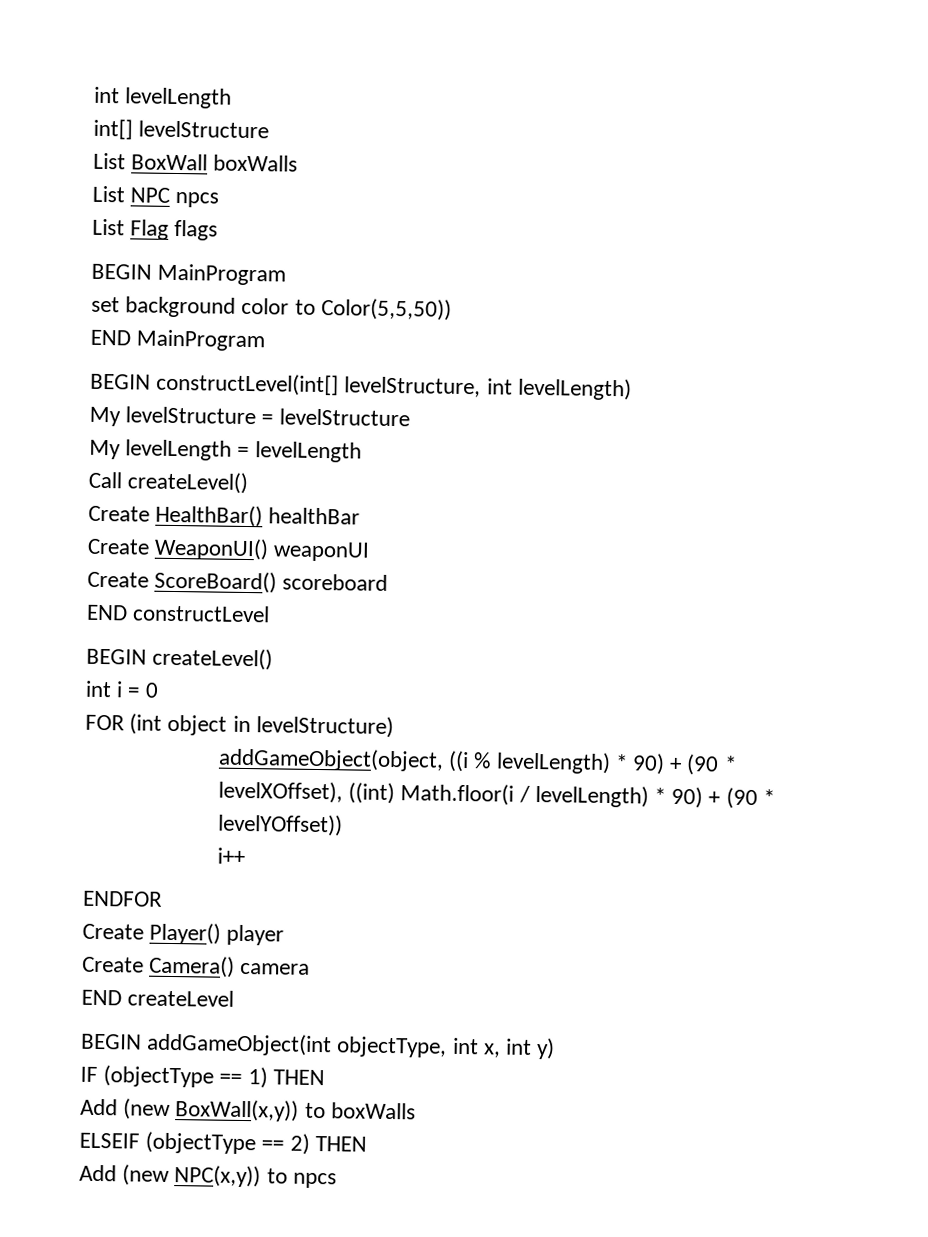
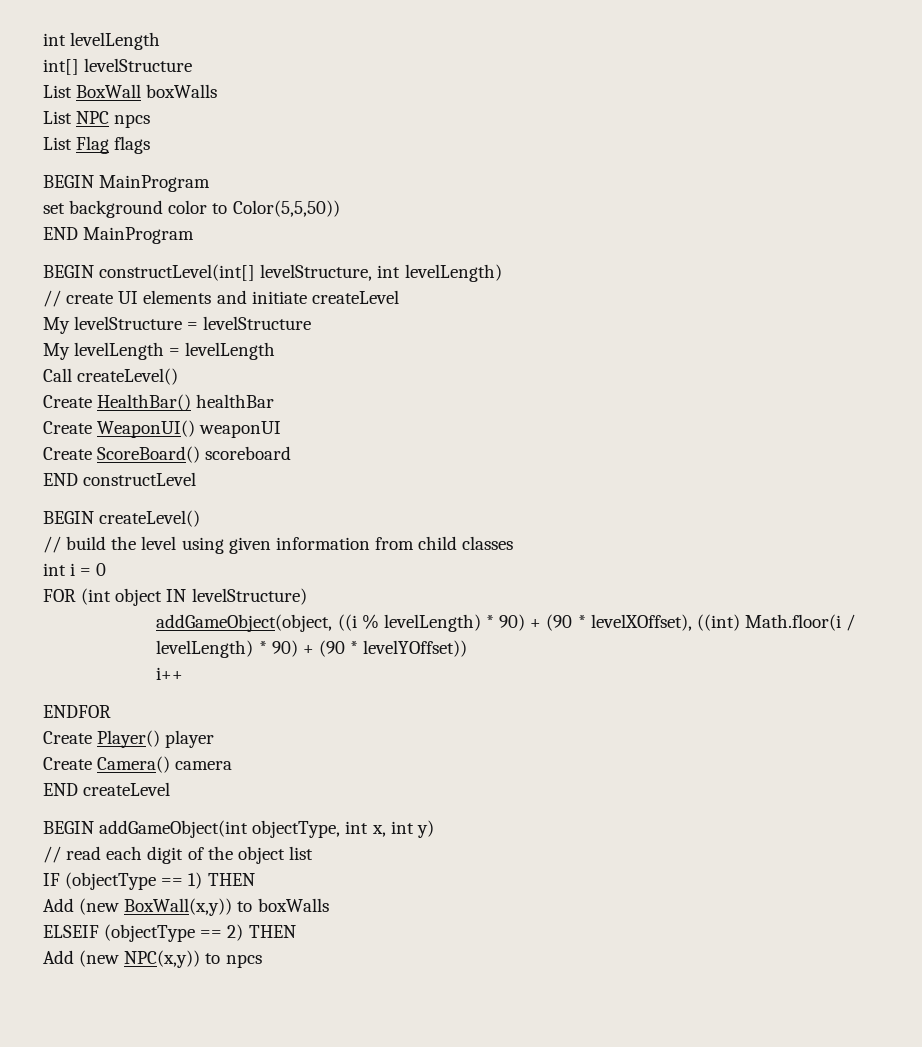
+ // create UI elements and initiate createLevel
+ // build the level using given information from child classes
- FOR (int object in levelStructure)
+ FOR (int object IN levelStructure)
+ // read each digit of the object list

